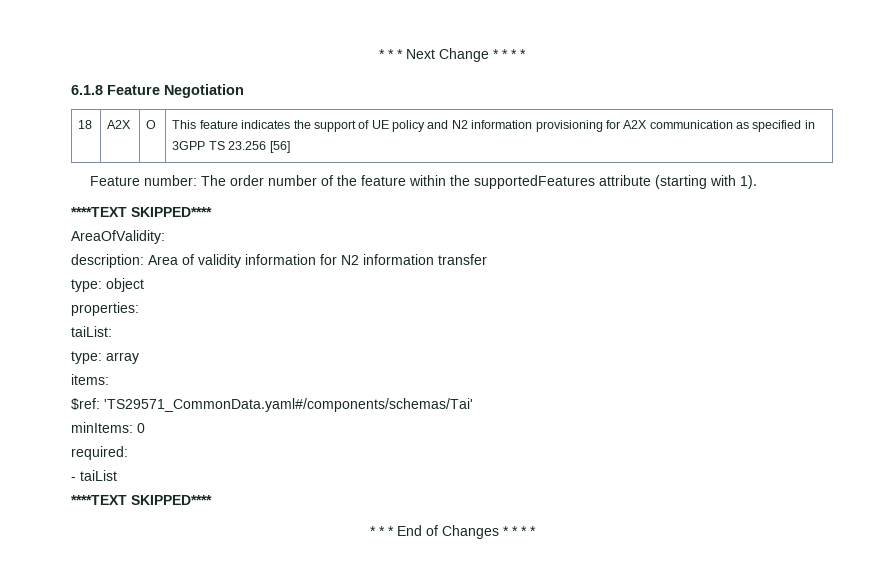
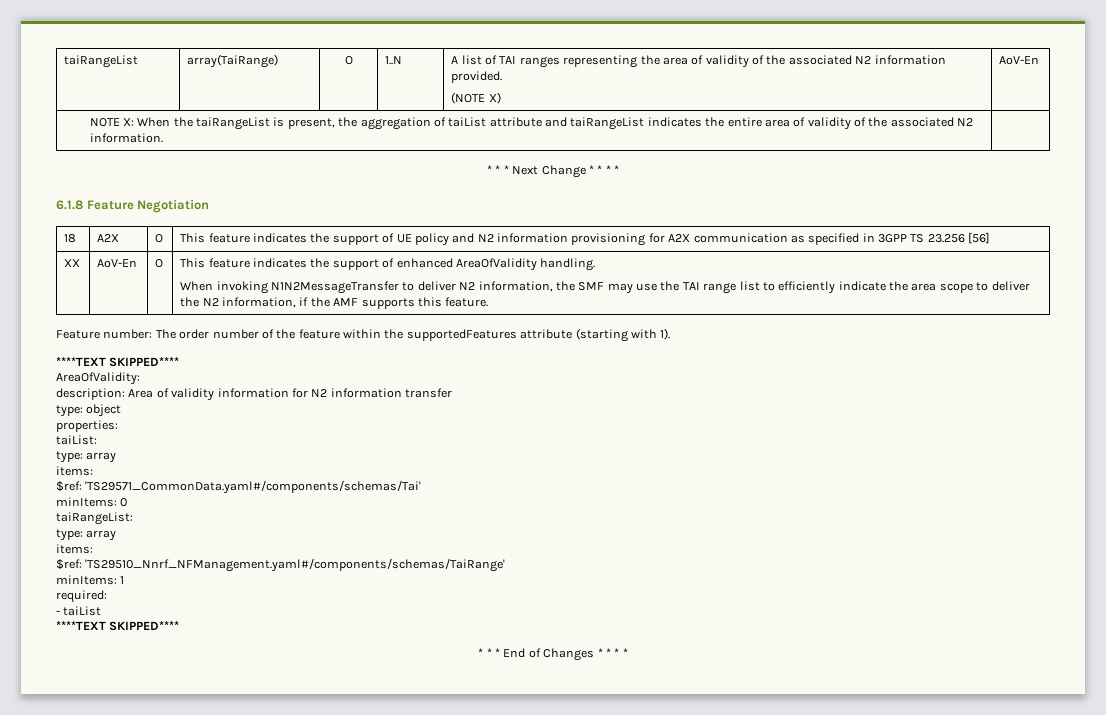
+ taiRangeList | array(TaiRange) | O | 1..N | A list of TAI ranges representing the area of validity of the associated N2 information provided.
+ (NOTE X) | AoV-En
+ NOTE X: When the taiRangeList is present, the aggregation of taiList attribute and taiRangeList indicates the entire area of validity of the associated N2 information. |
+ XX | AoV-En | O | This feature indicates the support of enhanced AreaOfValidity handling.
+ When invoking N1N2MessageTransfer to deliver N2 information, the SMF may use the TAI range list to efficiently indicate the area scope to deliver the N2 information, if the AMF supports this feature.
+ taiRangeList:
+ type: array
+ items:
+ $ref: 'TS29510_Nnrf_NFManagement.yaml#/components/schemas/TaiRange'
+ minItems: 1

